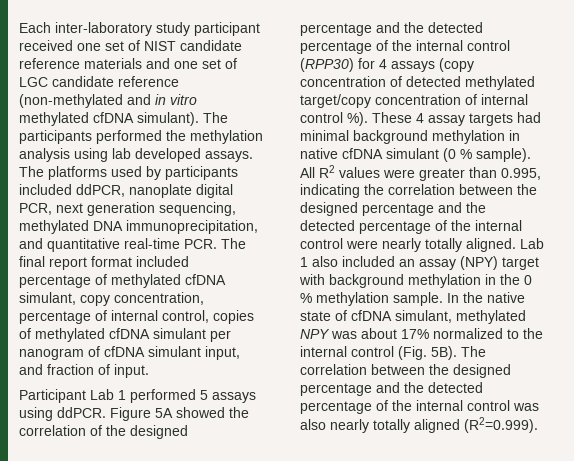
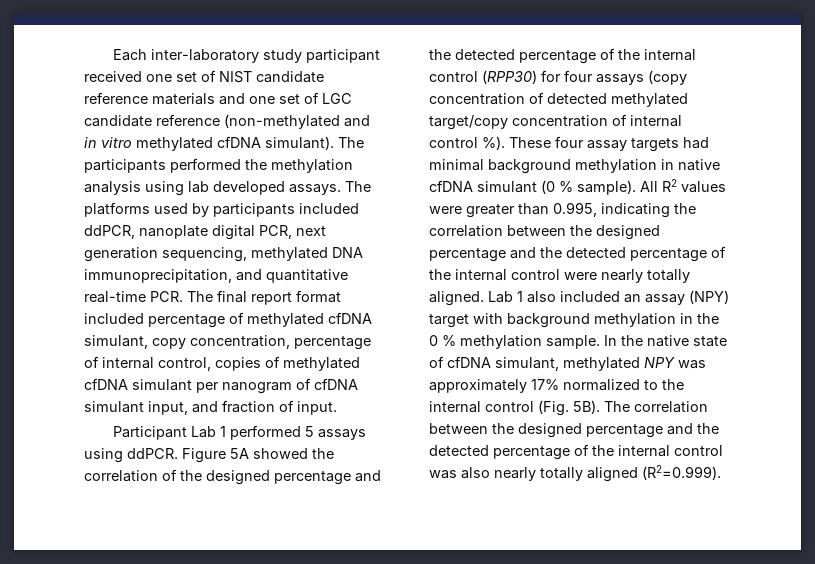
- Figure 5A showed the correlation of the designed percentage and the detected percentage of the internal control (RPP30) for 4 assays (copy concentration of detected methylated target/copy concentration of internal control %).
+ Figure 5A showed the correlation of the designed percentage and the detected percentage of the internal control (RPP30) for four assays (copy concentration of detected methylated target/copy concentration of internal control %).
- These 4 assay targets had minimal background methylation in native cfDNA simulant (0 % sample).
+ These four assay targets had minimal background methylation in native cfDNA simulant (0 % sample).
- In the native state of cfDNA simulant, methylated NPY was about 17% normalized to the internal control (Fig. 5B).
+ In the native state of cfDNA simulant, methylated NPY was approximately 17% normalized to the internal control (Fig. 5B).

